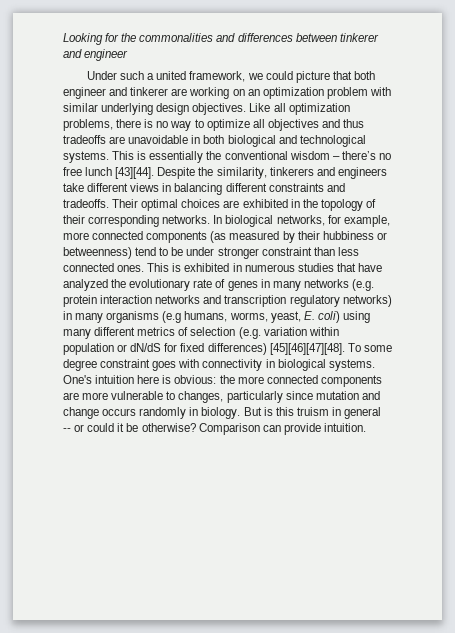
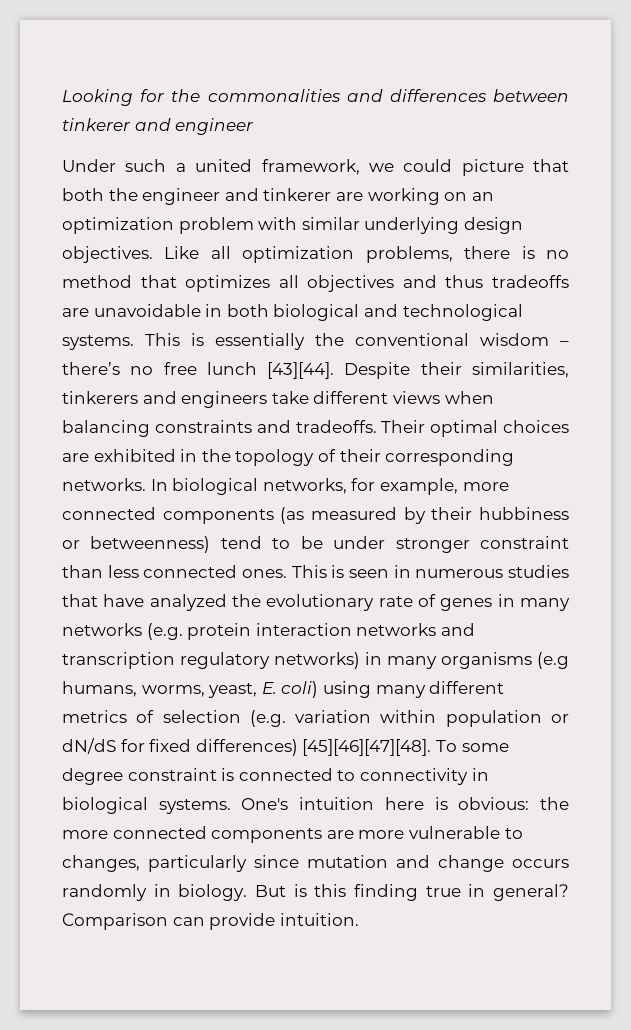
- Under such a united framework, we could picture that both engineer and tinkerer are working on an optimization problem with similar underlying design objectives.
+ Under such a united framework, we could picture that both the engineer and tinkerer are working on an optimization problem with similar underlying design objectives.
- Like all optimization problems, there is no way to optimize all objectives and thus tradeoffs are unavoidable in both biological and technological systems.
+ Like all optimization problems, there is no method that optimizes all objectives and thus tradeoffs are unavoidable in both biological and technological systems.
- Despite the similarity, tinkerers and engineers take different views in balancing different constraints and tradeoffs.
+ Despite their similarities, tinkerers and engineers take different views when balancing constraints and tradeoffs.
- This is exhibited in numerous studies that have analyzed the evolutionary rate of genes in many networks (e.g. protein interaction networks and transcription regulatory networks) in many organisms (e.g humans, worms, yeast, E. coli) using many different metrics of selection (e.g. variation within population or dN/dS for fixed differences) [45][46][47][48].
+ This is seen in numerous studies that have analyzed the evolutionary rate of genes in many networks (e.g. protein interaction networks and transcription regulatory networks) in many organisms (e.g humans, worms, yeast, E. coli) using many different metrics of selection (e.g. variation within population or dN/dS for fixed differences) [45][46][47][48].
- To some degree constraint goes with connectivity in biological systems.
+ To some degree constraint is connected to connectivity in biological systems.
- But is this truism in general -- or could it be otherwise?
+ But is this finding true in general?

